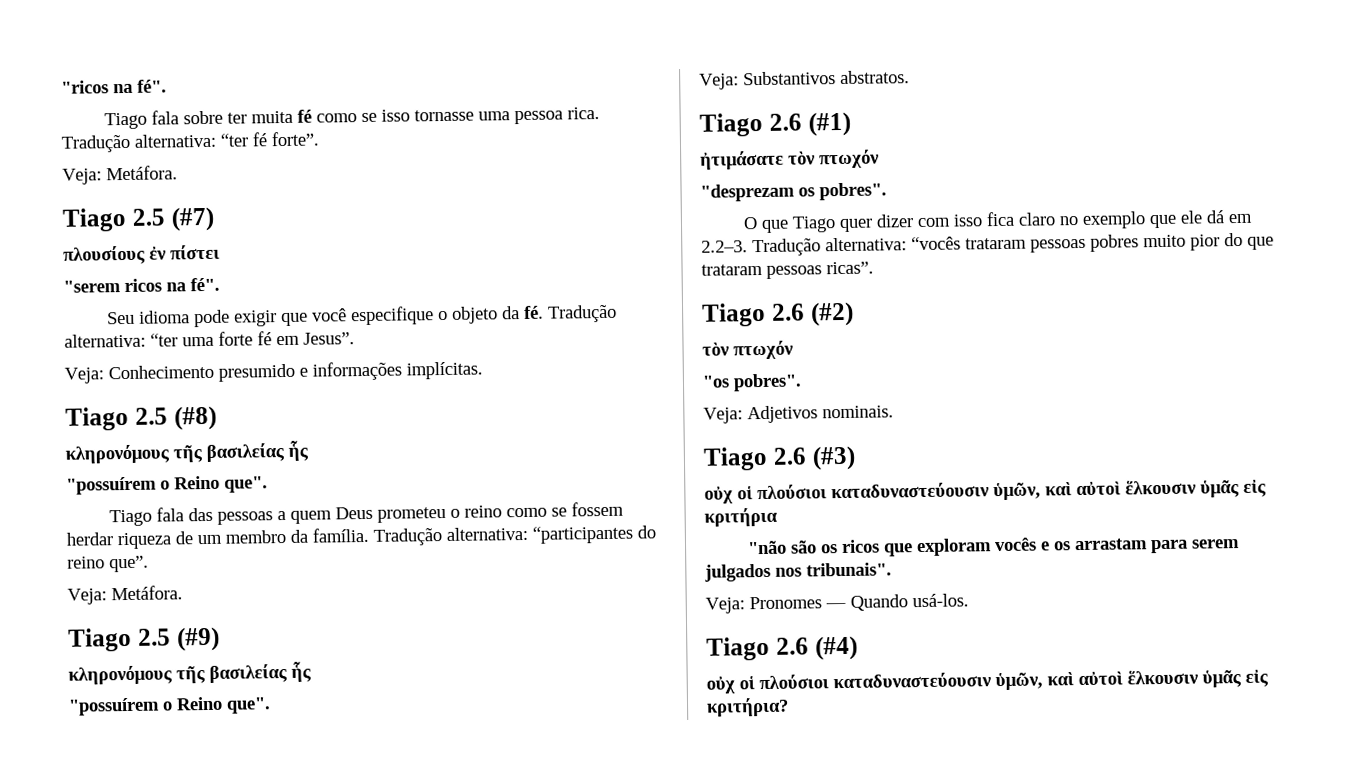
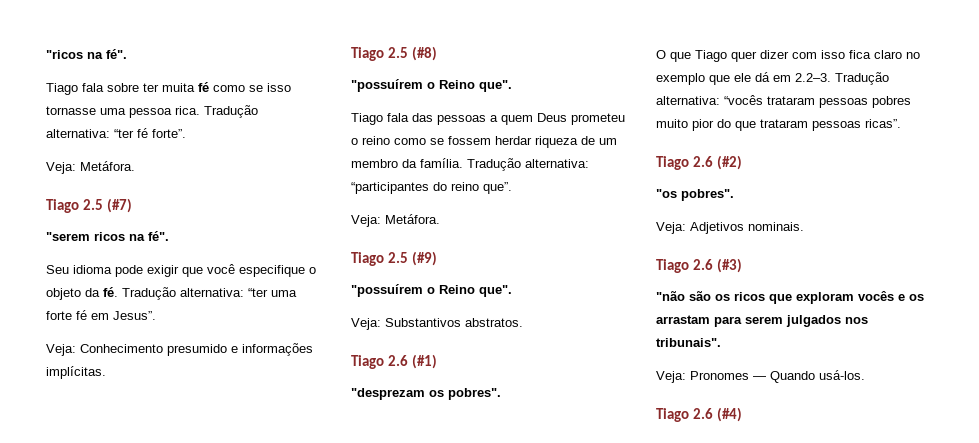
- πλουσίους ἐν πίστει
  Tiago 2.5 (#8)
- κληρονόμους τῆς βασιλείας ἧς
  Tiago 2.5 (#9)
- κληρονόμους τῆς βασιλείας ἧς
- ἠτιμάσατε τὸν πτωχόν
  Tiago 2.6 (#2)
- τὸν πτωχόν
- οὐχ οἱ πλούσιοι καταδυναστεύουσιν ὑμῶν, καὶ αὐτοὶ ἕλκουσιν ὑμᾶς εἰς κριτήρια
- οὐχ οἱ πλούσιοι καταδυναστεύουσιν ὑμῶν, καὶ αὐτοὶ ἕλκουσιν ὑμᾶς εἰς κριτήρια?

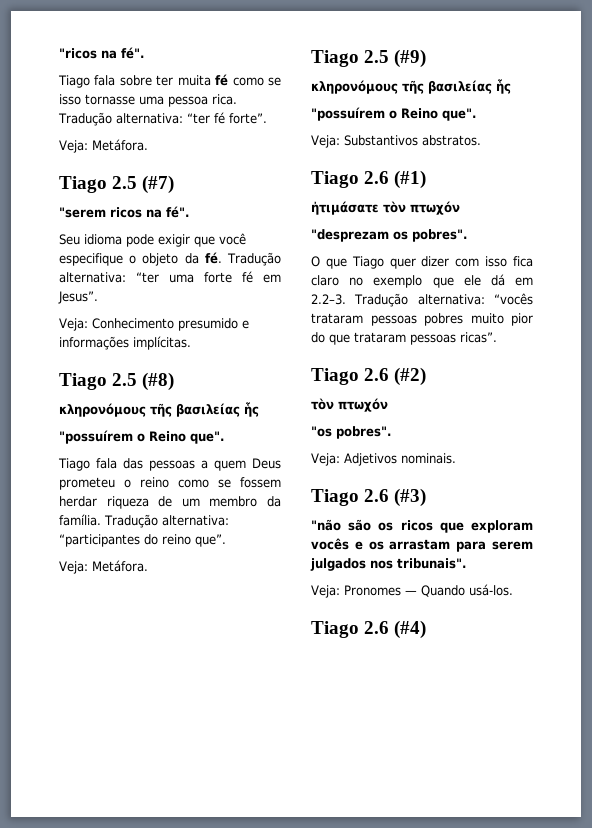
  Tiago 2.5 (#8)
+ κληρονόμους τῆς βασιλείας ἧς
  Tiago 2.5 (#9)
+ κληρονόμους τῆς βασιλείας ἧς
+ ἠτιμάσατε τὸν πτωχόν
  Tiago 2.6 (#2)
+ τὸν πτωχόν

